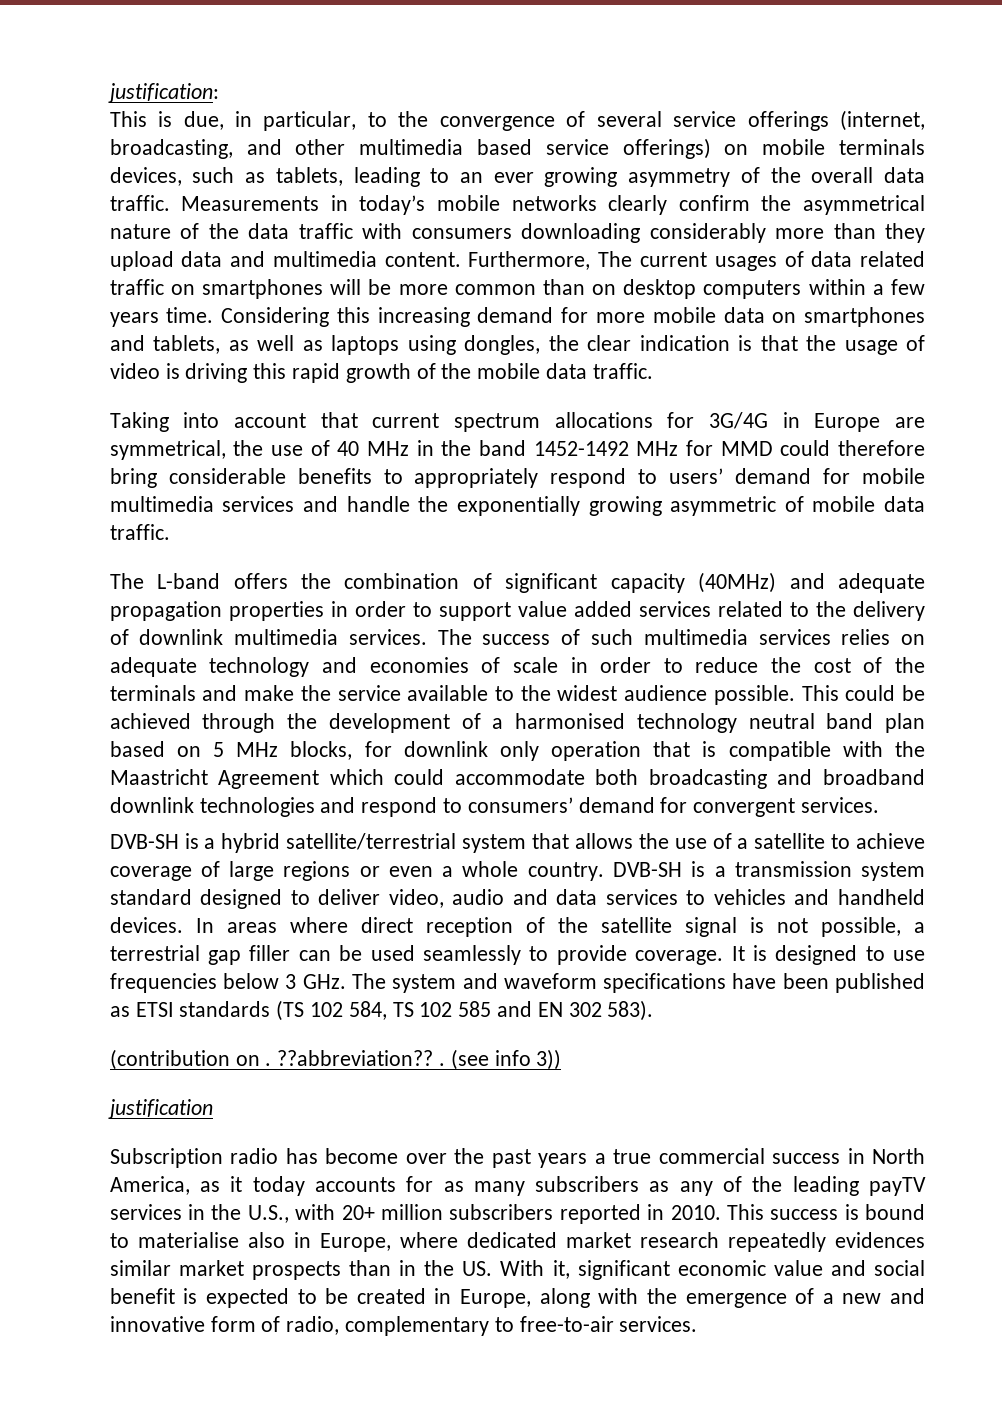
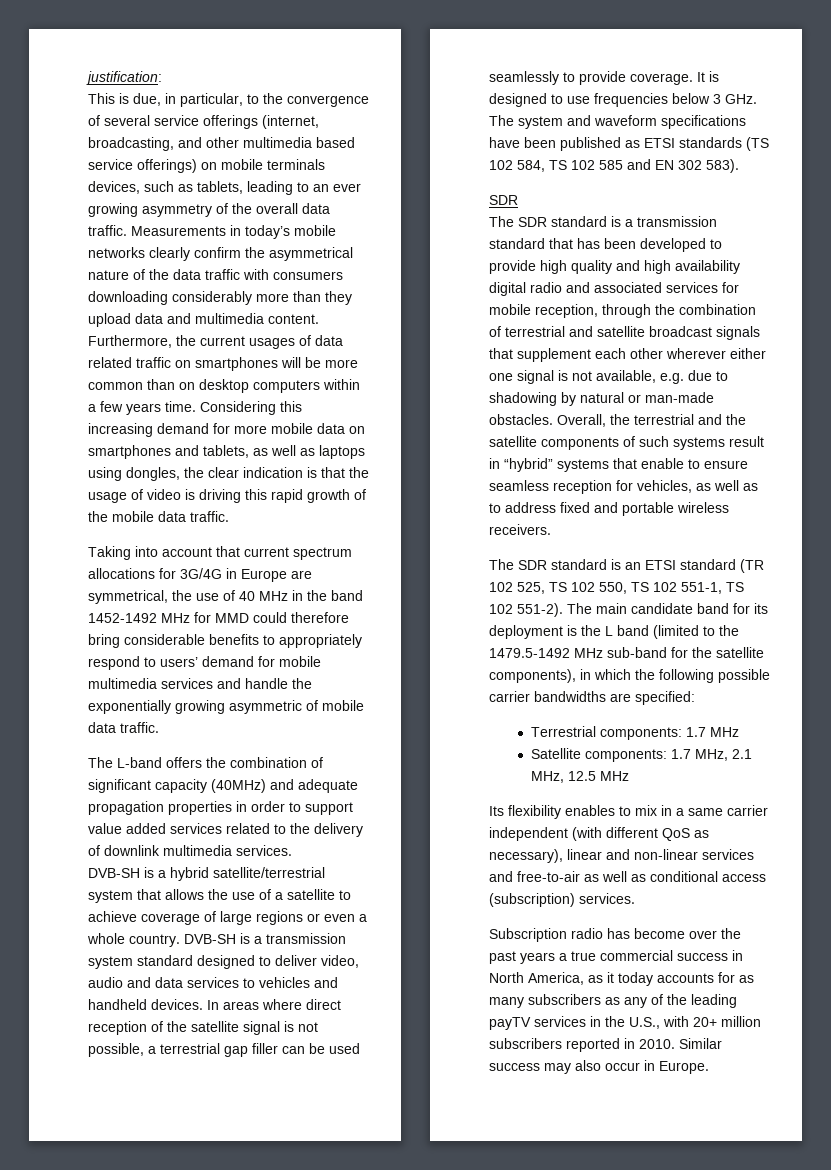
- Furthermore, The current usages of data related traffic on smartphones will be more common than on desktop computers within a few years time.
+ Furthermore, the current usages of data related traffic on smartphones will be more common than on desktop computers within a few years time.
- The success of such multimedia services relies on adequate technology and economies of scale in order to reduce the cost of the terminals and make the service available to the widest audience possible. This could be achieved through the development of a harmonised technology neutral band plan based on 5 MHz blocks, for downlink only operation that is compatible with the Maastricht Agreement which could accommodate both broadcasting and broadband downlink technologies and respond to consumers’ demand for convergent services.
  It is designed to use frequencies below 3 GHz. The system and waveform specifications have been published as ETSI standards (TS 102 584, TS 102 585 and EN 302 583).
- (contribution on . ??abbreviation?? . (see info 3))
- justification
+ SDR
+ The SDR standard is a transmission standard that has been developed to provide high quality and high availability digital radio and associated services for mobile reception, through the combination of terrestrial and satellite broadcast signals that supplement each other wherever either one signal is not available, e.g. due to shadowing by natural or man-made obstacles. Overall, the terrestrial and the satellite components of such systems result in “hybrid” systems that enable to ensure seamless reception for vehicles, as well as to address fixed and portable wireless receivers.
+ The SDR standard is an ETSI standard (TR 102 525, TS 102 550, TS 102 551-1, TS 102 551-2). The main candidate band for its deployment is the L band (limited to the 1479.5-1492 MHz sub-band for the satellite components), in which the following possible carrier bandwidths are specified:
+ Terrestrial components: 1.7 MHz
+ Satellite components: 1.7 MHz, 2.1 MHz, 12.5 MHz
+ Its flexibility enables to mix in a same carrier independent (with different QoS as necessary), linear and non-linear services and free-to-air as well as conditional access (subscription) services.
- This success is bound to materialise also in Europe, where dedicated market research repeatedly evidences similar market prospects than in the US. With it, significant economic value and social benefit is expected to be created in Europe, along with the emergence of a new and innovative form of radio, complementary to free-to-air services.
+ Similar success may also occur in Europe.

